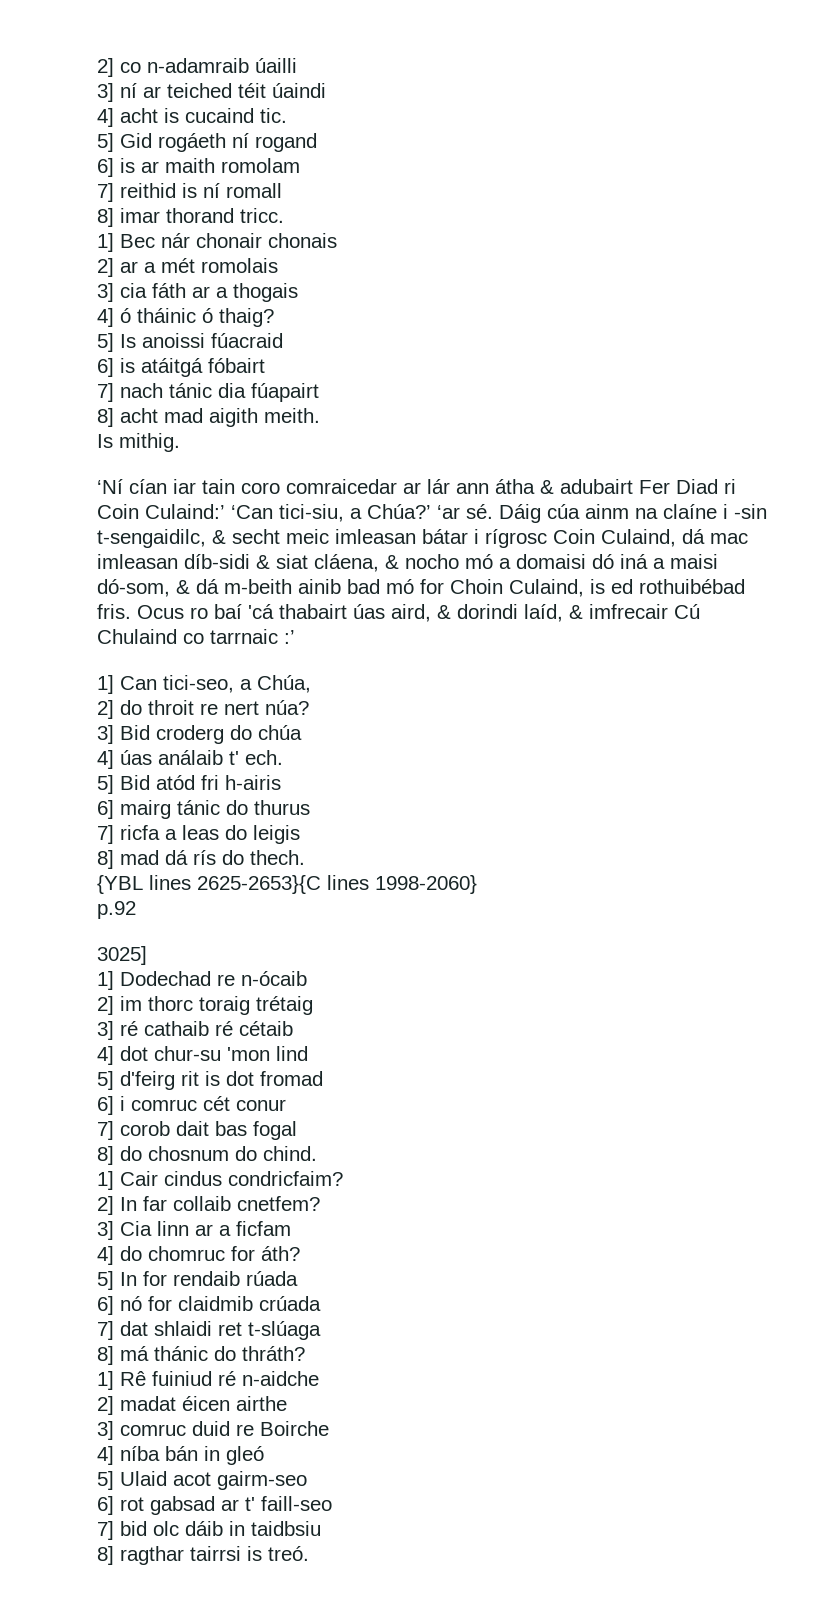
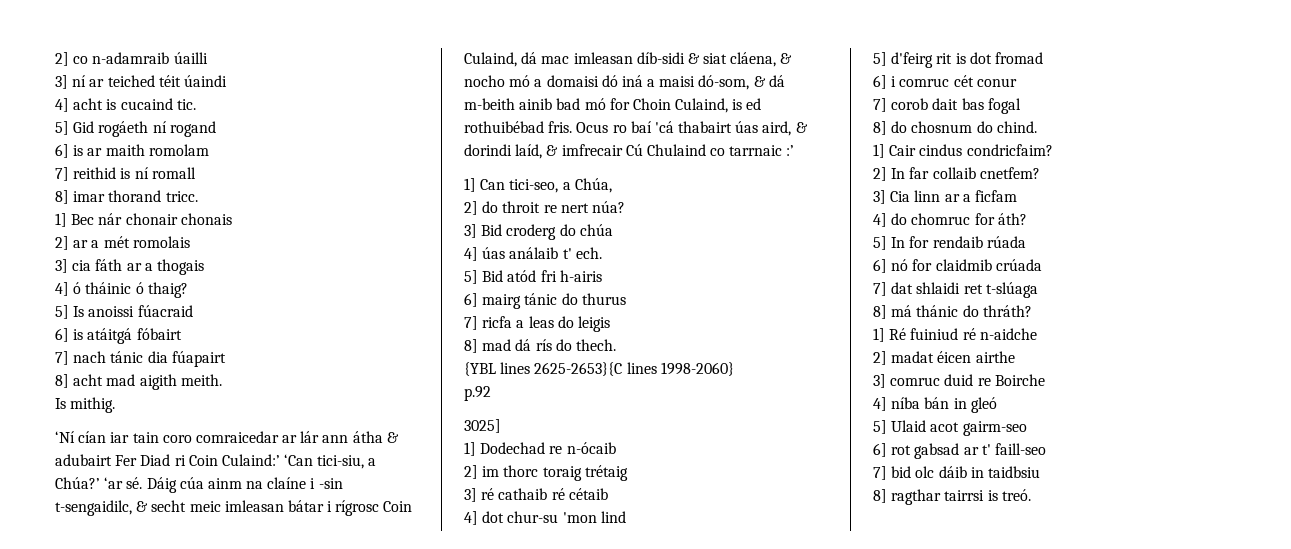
- 1] Rê fuiniud ré n-aidche
+ 1] Ré fuiniud ré n-aidche

